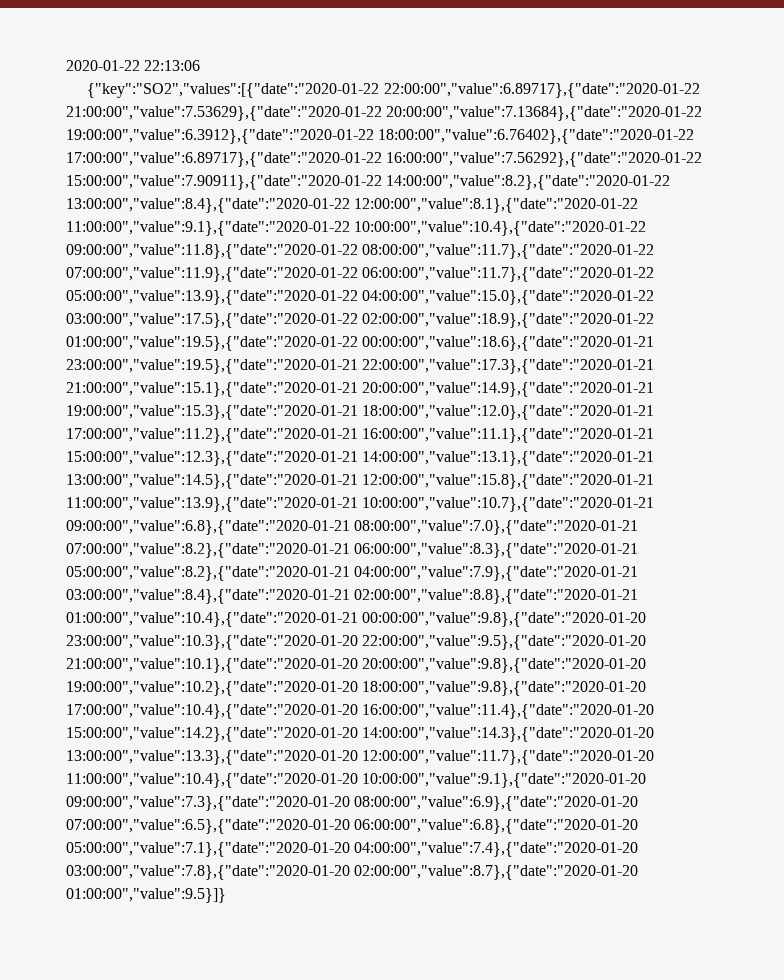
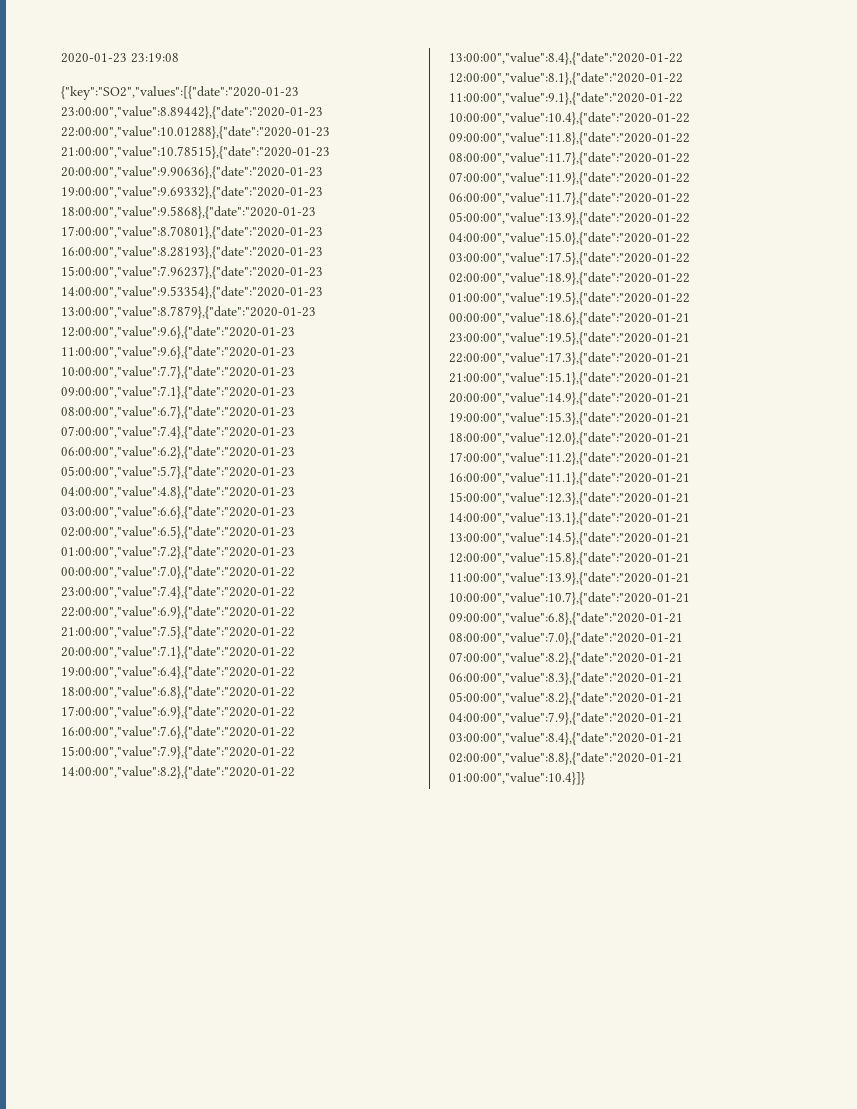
- 2020-01-22 22:13:06
- {"key":"SO2","values":[{"date":"2020-01-22 22:00:00","value":6.89717},{"date":"2020-01-22 21:00:00","value":7.53629},{"date":"2020-01-22 20:00:00","value":7.13684},{"date":"2020-01-22 19:00:00","value":6.3912},{"date":"2020-01-22 18:00:00","value":6.76402},{"date":"2020-01-22 17:00:00","value":6.89717},{"date":"2020-01-22 16:00:00","value":7.56292},{"date":"2020-01-22 15:00:00","value":7.90911},{"date":"2020-01-22 14:00:00","value":8.2},{"date":"2020-01-22 13:00:00","value":8.4},{"date":"2020-01-22 12:00:00","value":8.1},{"date":"2020-01-22 11:00:00","value":9.1},{"date":"2020-01-22 10:00:00","value":10.4},{"date":"2020-01-22 09:00:00","value":11.8},{"date":"2020-01-22 08:00:00","value":11.7},{"date":"2020-01-22 07:00:00","value":11.9},{"date":"2020-01-22 06:00:00","value":11.7},{"date":"2020-01-22 05:00:00","value":13.9},{"date":"2020-01-22 04:00:00","value":15.0},{"date":"2020-01-22 03:00:00","value":17.5},{"date":"2020-01-22 02:00:00","value":18.9},{"date":"2020-01-22 01:00:00","value":19.5},{"date":"2020-01-22 00:00:00","value":18.6},{"date":"2020-01-21 23:00:00","value":19.5},{"date":"2020-01-21 22:00:00","value":17.3},{"date":"2020-01-21 21:00:00","value":15.1},{"date":"2020-01-21 20:00:00","value":14.9},{"date":"2020-01-21 19:00:00","value":15.3},{"date":"2020-01-21 18:00:00","value":12.0},{"date":"2020-01-21 17:00:00","value":11.2},{"date":"2020-01-21 16:00:00","value":11.1},{"date":"2020-01-21 15:00:00","value":12.3},{"date":"2020-01-21 14:00:00","value":13.1},{"date":"2020-01-21 13:00:00","value":14.5},{"date":"2020-01-21 12:00:00","value":15.8},{"date":"2020-01-21 11:00:00","value":13.9},{"date":"2020-01-21 10:00:00","value":10.7},{"date":"2020-01-21 09:00:00","value":6.8},{"date":"2020-01-21 08:00:00","value":7.0},{"date":"2020-01-21 07:00:00","value":8.2},{"date":"2020-01-21 06:00:00","value":8.3},{"date":"2020-01-21 05:00:00","value":8.2},{"date":"2020-01-21 04:00:00","value":7.9},{"date":"2020-01-21 03:00:00","value":8.4},{"date":"2020-01-21 02:00:00","value":8.8},{"date":"2020-01-21 01:00:00","value":10.4},{"date":"2020-01-21 00:00:00","value":9.8},{"date":"2020-01-20 23:00:00","value":10.3},{"date":"2020-01-20 22:00:00","value":9.5},{"date":"2020-01-20 21:00:00","value":10.1},{"date":"2020-01-20 20:00:00","value":9.8},{"date":"2020-01-20 19:00:00","value":10.2},{"date":"2020-01-20 18:00:00","value":9.8},{"date":"2020-01-20 17:00:00","value":10.4},{"date":"2020-01-20 16:00:00","value":11.4},{"date":"2020-01-20 15:00:00","value":14.2},{"date":"2020-01-20 14:00:00","value":14.3},{"date":"2020-01-20 13:00:00","value":13.3},{"date":"2020-01-20 12:00:00","value":11.7},{"date":"2020-01-20 11:00:00","value":10.4},{"date":"2020-01-20 10:00:00","value":9.1},{"date":"2020-01-20 09:00:00","value":7.3},{"date":"2020-01-20 08:00:00","value":6.9},{"date":"2020-01-20 07:00:00","value":6.5},{"date":"2020-01-20 06:00:00","value":6.8},{"date":"2020-01-20 05:00:00","value":7.1},{"date":"2020-01-20 04:00:00","value":7.4},{"date":"2020-01-20 03:00:00","value":7.8},{"date":"2020-01-20 02:00:00","value":8.7},{"date":"2020-01-20 01:00:00","value":9.5}]}
+ 2020-01-23 23:19:08
+ {"key":"SO2","values":[{"date":"2020-01-23 23:00:00","value":8.89442},{"date":"2020-01-23 22:00:00","value":10.01288},{"date":"2020-01-23 21:00:00","value":10.78515},{"date":"2020-01-23 20:00:00","value":9.90636},{"date":"2020-01-23 19:00:00","value":9.69332},{"date":"2020-01-23 18:00:00","value":9.5868},{"date":"2020-01-23 17:00:00","value":8.70801},{"date":"2020-01-23 16:00:00","value":8.28193},{"date":"2020-01-23 15:00:00","value":7.96237},{"date":"2020-01-23 14:00:00","value":9.53354},{"date":"2020-01-23 13:00:00","value":8.7879},{"date":"2020-01-23 12:00:00","value":9.6},{"date":"2020-01-23 11:00:00","value":9.6},{"date":"2020-01-23 10:00:00","value":7.7},{"date":"2020-01-23 09:00:00","value":7.1},{"date":"2020-01-23 08:00:00","value":6.7},{"date":"2020-01-23 07:00:00","value":7.4},{"date":"2020-01-23 06:00:00","value":6.2},{"date":"2020-01-23 05:00:00","value":5.7},{"date":"2020-01-23 04:00:00","value":4.8},{"date":"2020-01-23 03:00:00","value":6.6},{"date":"2020-01-23 02:00:00","value":6.5},{"date":"2020-01-23 01:00:00","value":7.2},{"date":"2020-01-23 00:00:00","value":7.0},{"date":"2020-01-22 23:00:00","value":7.4},{"date":"2020-01-22 22:00:00","value":6.9},{"date":"2020-01-22 21:00:00","value":7.5},{"date":"2020-01-22 20:00:00","value":7.1},{"date":"2020-01-22 19:00:00","value":6.4},{"date":"2020-01-22 18:00:00","value":6.8},{"date":"2020-01-22 17:00:00","value":6.9},{"date":"2020-01-22 16:00:00","value":7.6},{"date":"2020-01-22 15:00:00","value":7.9},{"date":"2020-01-22 14:00:00","value":8.2},{"date":"2020-01-22 13:00:00","value":8.4},{"date":"2020-01-22 12:00:00","value":8.1},{"date":"2020-01-22 11:00:00","value":9.1},{"date":"2020-01-22 10:00:00","value":10.4},{"date":"2020-01-22 09:00:00","value":11.8},{"date":"2020-01-22 08:00:00","value":11.7},{"date":"2020-01-22 07:00:00","value":11.9},{"date":"2020-01-22 06:00:00","value":11.7},{"date":"2020-01-22 05:00:00","value":13.9},{"date":"2020-01-22 04:00:00","value":15.0},{"date":"2020-01-22 03:00:00","value":17.5},{"date":"2020-01-22 02:00:00","value":18.9},{"date":"2020-01-22 01:00:00","value":19.5},{"date":"2020-01-22 00:00:00","value":18.6},{"date":"2020-01-21 23:00:00","value":19.5},{"date":"2020-01-21 22:00:00","value":17.3},{"date":"2020-01-21 21:00:00","value":15.1},{"date":"2020-01-21 20:00:00","value":14.9},{"date":"2020-01-21 19:00:00","value":15.3},{"date":"2020-01-21 18:00:00","value":12.0},{"date":"2020-01-21 17:00:00","value":11.2},{"date":"2020-01-21 16:00:00","value":11.1},{"date":"2020-01-21 15:00:00","value":12.3},{"date":"2020-01-21 14:00:00","value":13.1},{"date":"2020-01-21 13:00:00","value":14.5},{"date":"2020-01-21 12:00:00","value":15.8},{"date":"2020-01-21 11:00:00","value":13.9},{"date":"2020-01-21 10:00:00","value":10.7},{"date":"2020-01-21 09:00:00","value":6.8},{"date":"2020-01-21 08:00:00","value":7.0},{"date":"2020-01-21 07:00:00","value":8.2},{"date":"2020-01-21 06:00:00","value":8.3},{"date":"2020-01-21 05:00:00","value":8.2},{"date":"2020-01-21 04:00:00","value":7.9},{"date":"2020-01-21 03:00:00","value":8.4},{"date":"2020-01-21 02:00:00","value":8.8},{"date":"2020-01-21 01:00:00","value":10.4}]}

